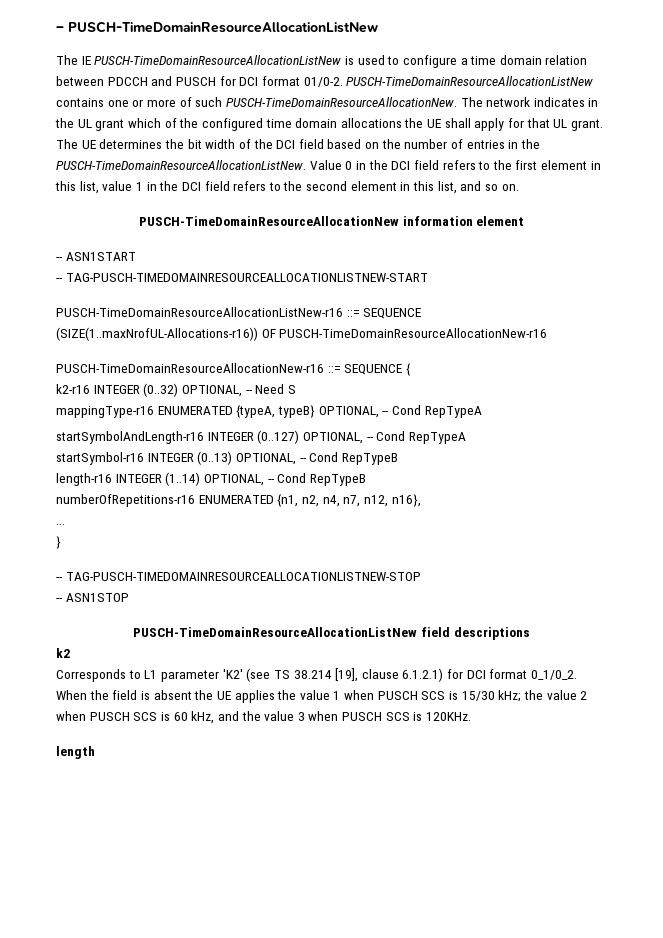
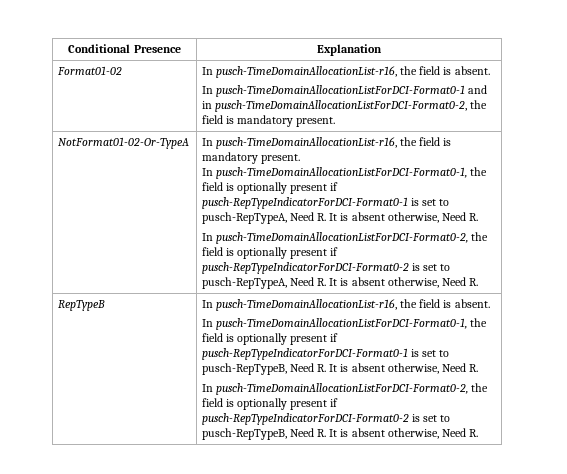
- – PUSCH-TimeDomainResourceAllocationListNew
- The IE PUSCH-TimeDomainResourceAllocationListNew is used to configure a time domain relation between PDCCH and PUSCH for DCI format 01/0-2. PUSCH-TimeDomainResourceAllocationListNew contains one or more of such PUSCH-TimeDomainResourceAllocationNew. The network indicates in the UL grant which of the configured time domain allocations the UE shall apply for that UL grant. The UE determines the bit width of the DCI field based on the number of entries in the PUSCH-TimeDomainResourceAllocationListNew. Value 0 in the DCI field refers to the first element in this list, value 1 in the DCI field refers to the second element in this list, and so on.
- PUSCH-TimeDomainResourceAllocationNew information element
- -- ASN1START
- -- TAG-PUSCH-TIMEDOMAINRESOURCEALLOCATIONLISTNEW-START
- PUSCH-TimeDomainResourceAllocationListNew-r16 ::= SEQUENCE (SIZE(1..maxNrofUL-Allocations-r16)) OF PUSCH-TimeDomainResourceAllocationNew-r16
- PUSCH-TimeDomainResourceAllocationNew-r16 ::= SEQUENCE {
- k2-r16 INTEGER (0..32) OPTIONAL, -- Need S
- mappingType-r16 ENUMERATED {typeA, typeB} OPTIONAL, -- Cond RepTypeA
- startSymbolAndLength-r16 INTEGER (0..127) OPTIONAL, -- Cond RepTypeA
- startSymbol-r16 INTEGER (0..13) OPTIONAL, -- Cond RepTypeB
- length-r16 INTEGER (1..14) OPTIONAL, -- Cond RepTypeB
- numberOfRepetitions-r16 ENUMERATED {n1, n2, n4, n7, n12, n16},
- ...
- }
- -- TAG-PUSCH-TIMEDOMAINRESOURCEALLOCATIONLISTNEW-STOP
- -- ASN1STOP
- PUSCH-TimeDomainResourceAllocationListNew field descriptions
- k2
- Corresponds to L1 parameter 'K2' (see TS 38.214 [19], clause 6.1.2.1) for DCI format 0_1/0_2. When the field is absent the UE applies the value 1 when PUSCH SCS is 15/30 kHz; the value 2 when PUSCH SCS is 60 kHz, and the value 3 when PUSCH SCS is 120KHz.
- length
+ Conditional Presence | Explanation
+ Format01-02 | In pusch-TimeDomainAllocationList-r16, the field is absent.
+ In pusch-TimeDomainAllocationListForDCI-Format0-1 and in pusch-TimeDomainAllocationListForDCI-Format0-2, the field is mandatory present.
+ NotFormat01-02-Or-TypeA | In pusch-TimeDomainAllocationList-r16, the field is mandatory present.
+ In pusch-TimeDomainAllocationListForDCI-Format0-1, the field is optionally present if pusch-RepTypeIndicatorForDCI-Format0-1 is set to pusch-RepTypeA, Need R. It is absent otherwise, Need R.
+ In pusch-TimeDomainAllocationListForDCI-Format0-2, the field is optionally present if pusch-RepTypeIndicatorForDCI-Format0-2 is set to pusch-RepTypeA, Need R. It is absent otherwise, Need R.
+ RepTypeB | In pusch-TimeDomainAllocationList-r16, the field is absent.
+ In pusch-TimeDomainAllocationListForDCI-Format0-1, the field is optionally present if pusch-RepTypeIndicatorForDCI-Format0-1 is set to pusch-RepTypeB, Need R. It is absent otherwise, Need R.
+ In pusch-TimeDomainAllocationListForDCI-Format0-2, the field is optionally present if pusch-RepTypeIndicatorForDCI-Format0-2 is set to pusch-RepTypeB, Need R. It is absent otherwise, Need R.

